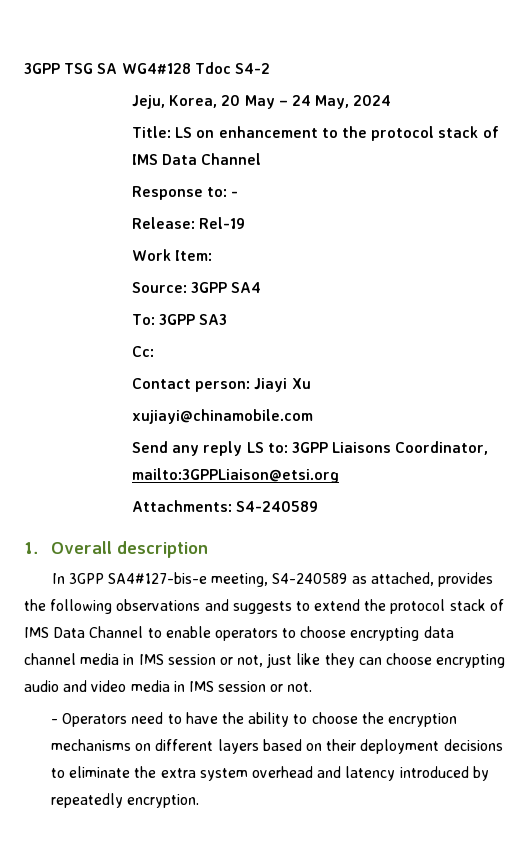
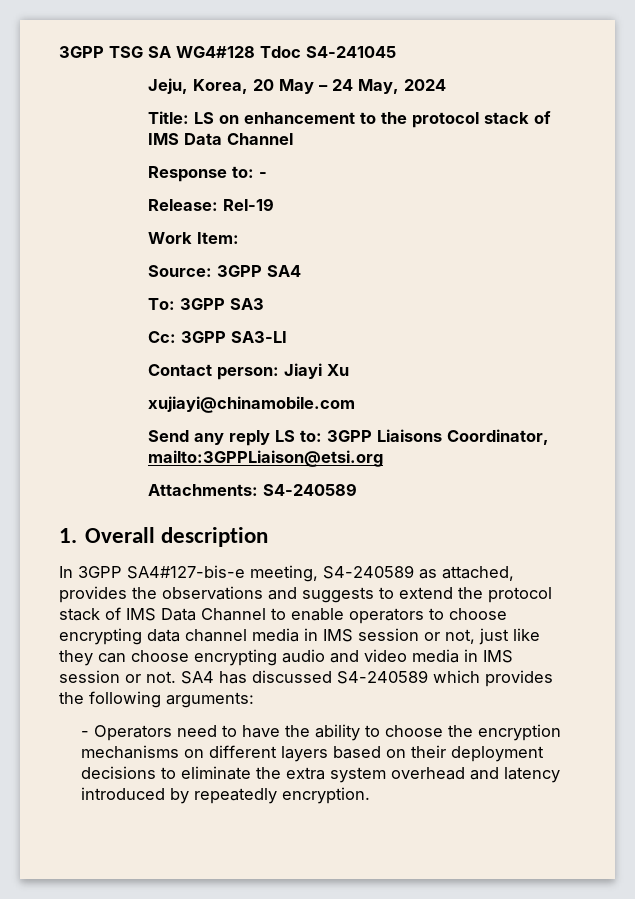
- 3GPP TSG SA WG4#128 Tdoc S4-2
+ 3GPP TSG SA WG4#128 Tdoc S4-241045
- Cc:
+ Cc: 3GPP SA3-LI
- In 3GPP SA4#127-bis-e meeting, S4-240589 as attached, provides the following observations and suggests to extend the protocol stack of IMS Data Channel to enable operators to choose encrypting data channel media in IMS session or not, just like they can choose encrypting audio and video media in IMS session or not.
+ In 3GPP SA4#127-bis-e meeting, S4-240589 as attached, provides the observations and suggests to extend the protocol stack of IMS Data Channel to enable operators to choose encrypting data channel media in IMS session or not, just like they can choose encrypting audio and video media in IMS session or not. SA4 has discussed S4-240589 which provides the following arguments:

